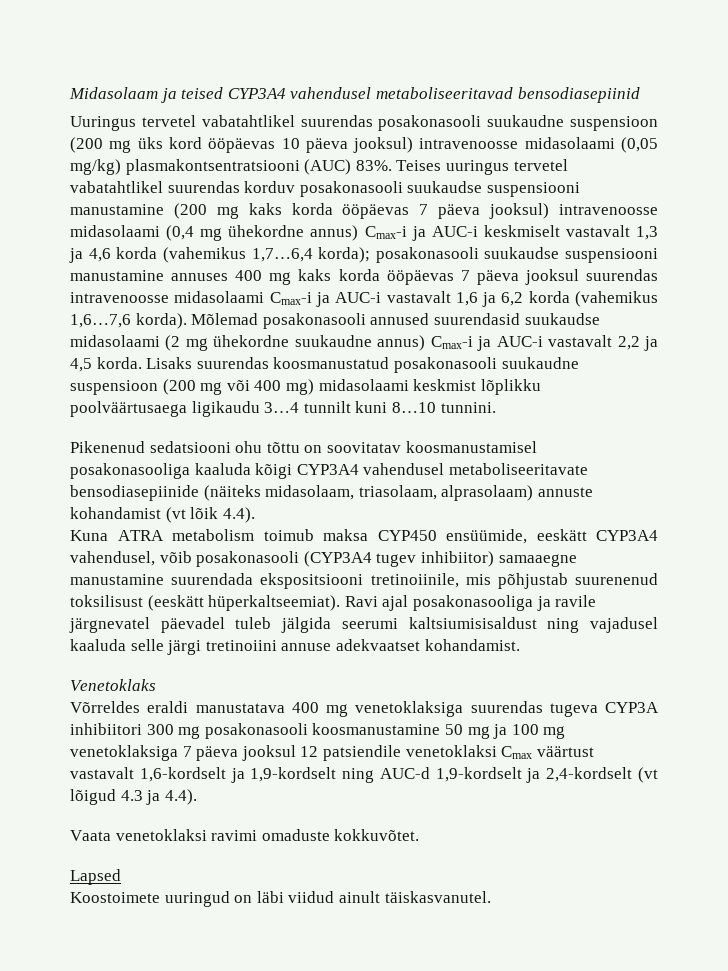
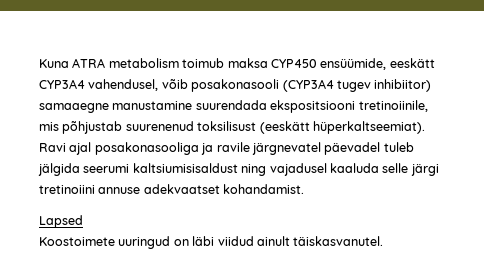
- Midasolaam ja teised CYP3A4 vahendusel metaboliseeritavad bensodiasepiinid
- Uuringus tervetel vabatahtlikel suurendas posakonasooli suukaudne suspensioon (200 mg üks kord ööpäevas 10 päeva jooksul) intravenoosse midasolaami (0,05 mg/kg) plasmakontsentratsiooni (AUC) 83%. Teises uuringus tervetel vabatahtlikel suurendas korduv posakonasooli suukaudse suspensiooni manustamine (200 mg kaks korda ööpäevas 7 päeva jooksul) intravenoosse midasolaami (0,4 mg ühekordne annus) Cmax-i ja AUC-i keskmiselt vastavalt 1,3 ja 4,6 korda (vahemikus 1,7…6,4 korda); posakonasooli suukaudse suspensiooni manustamine annuses 400 mg kaks korda ööpäevas 7 päeva jooksul suurendas intravenoosse midasolaami Cmax-i ja AUC-i vastavalt 1,6 ja 6,2 korda (vahemikus 1,6…7,6 korda). Mõlemad posakonasooli annused suurendasid suukaudse midasolaami (2 mg ühekordne suukaudne annus) Cmax-i ja AUC-i vastavalt 2,2 ja 4,5 korda. Lisaks suurendas koosmanustatud posakonasooli suukaudne suspensioon (200 mg või 400 mg) midasolaami keskmist lõplikku poolväärtusaega ligikaudu 3…4 tunnilt kuni 8…10 tunnini.
- Pikenenud sedatsiooni ohu tõttu on soovitatav koosmanustamisel posakonasooliga kaaluda kõigi CYP3A4 vahendusel metaboliseeritavate bensodiasepiinide (näiteks midasolaam, triasolaam, alprasolaam) annuste kohandamist (vt lõik 4.4).
- Venetoklaks
- Võrreldes eraldi manustatava 400 mg venetoklaksiga suurendas tugeva CYP3A inhibiitori 300 mg posakonasooli koosmanustamine 50 mg ja 100 mg venetoklaksiga 7 päeva jooksul 12 patsiendile venetoklaksi Cmax väärtust vastavalt 1,6-kordselt ja 1,9-kordselt ning AUC-d 1,9-kordselt ja 2,4-kordselt (vt lõigud 4.3 ja 4.4).
- Vaata venetoklaksi ravimi omaduste kokkuvõtet.

